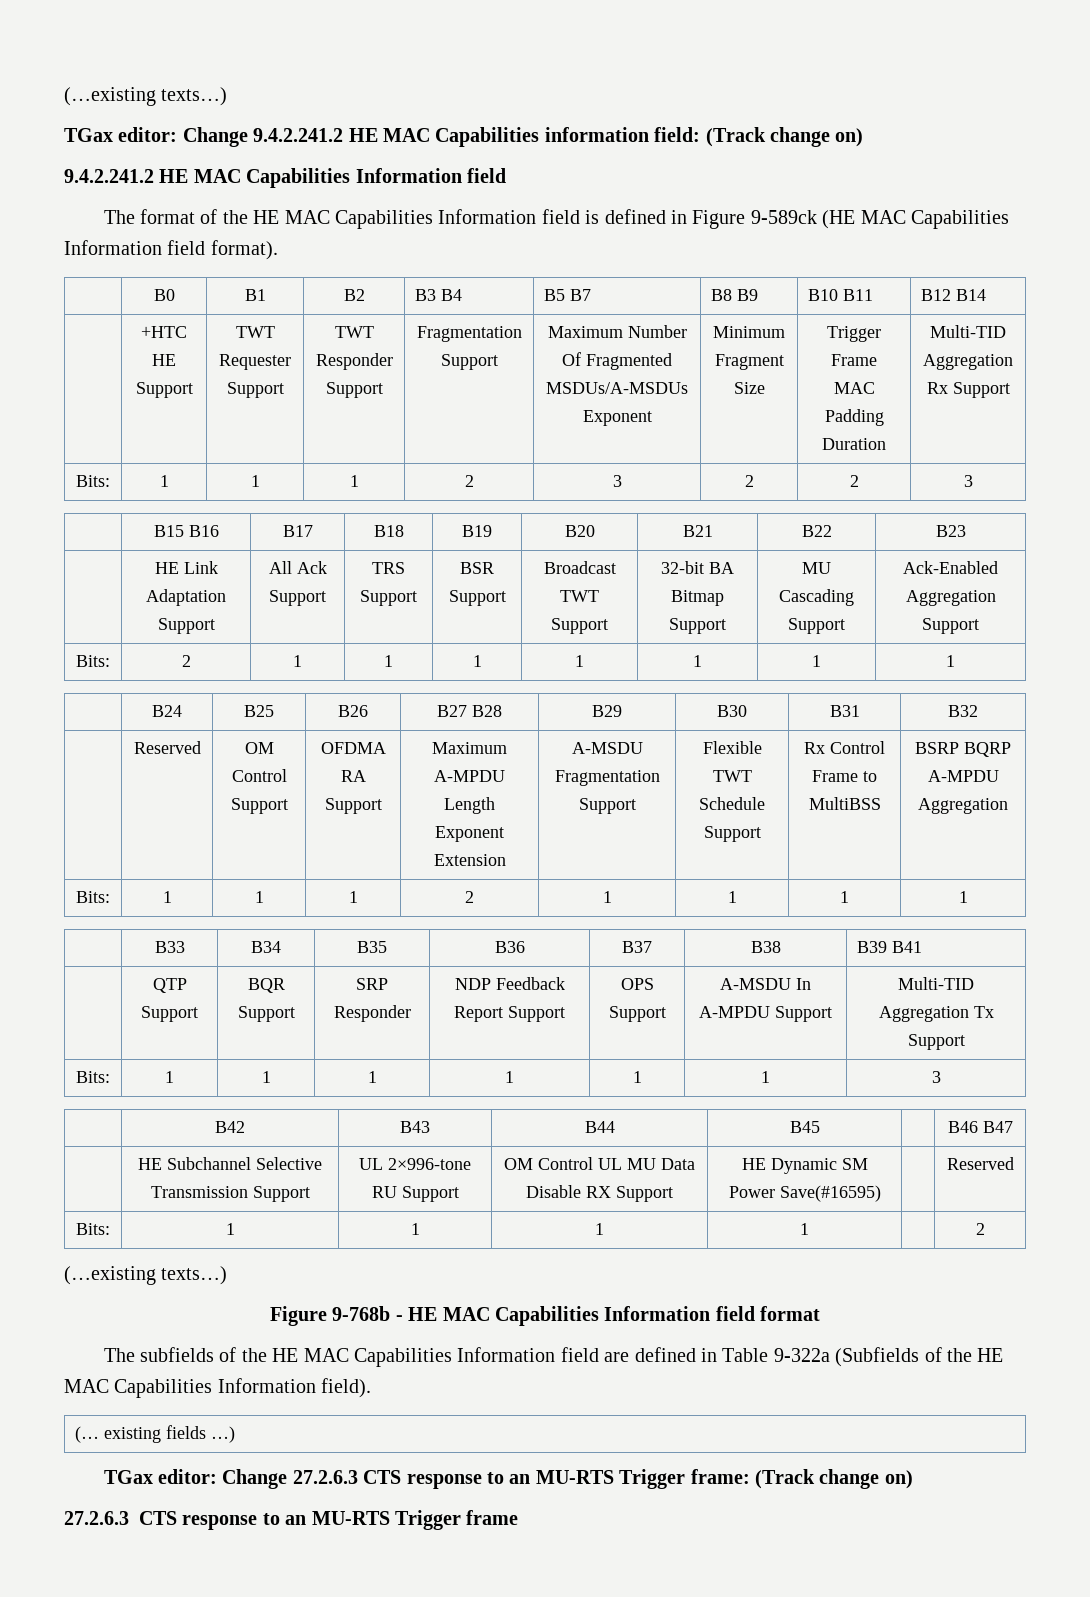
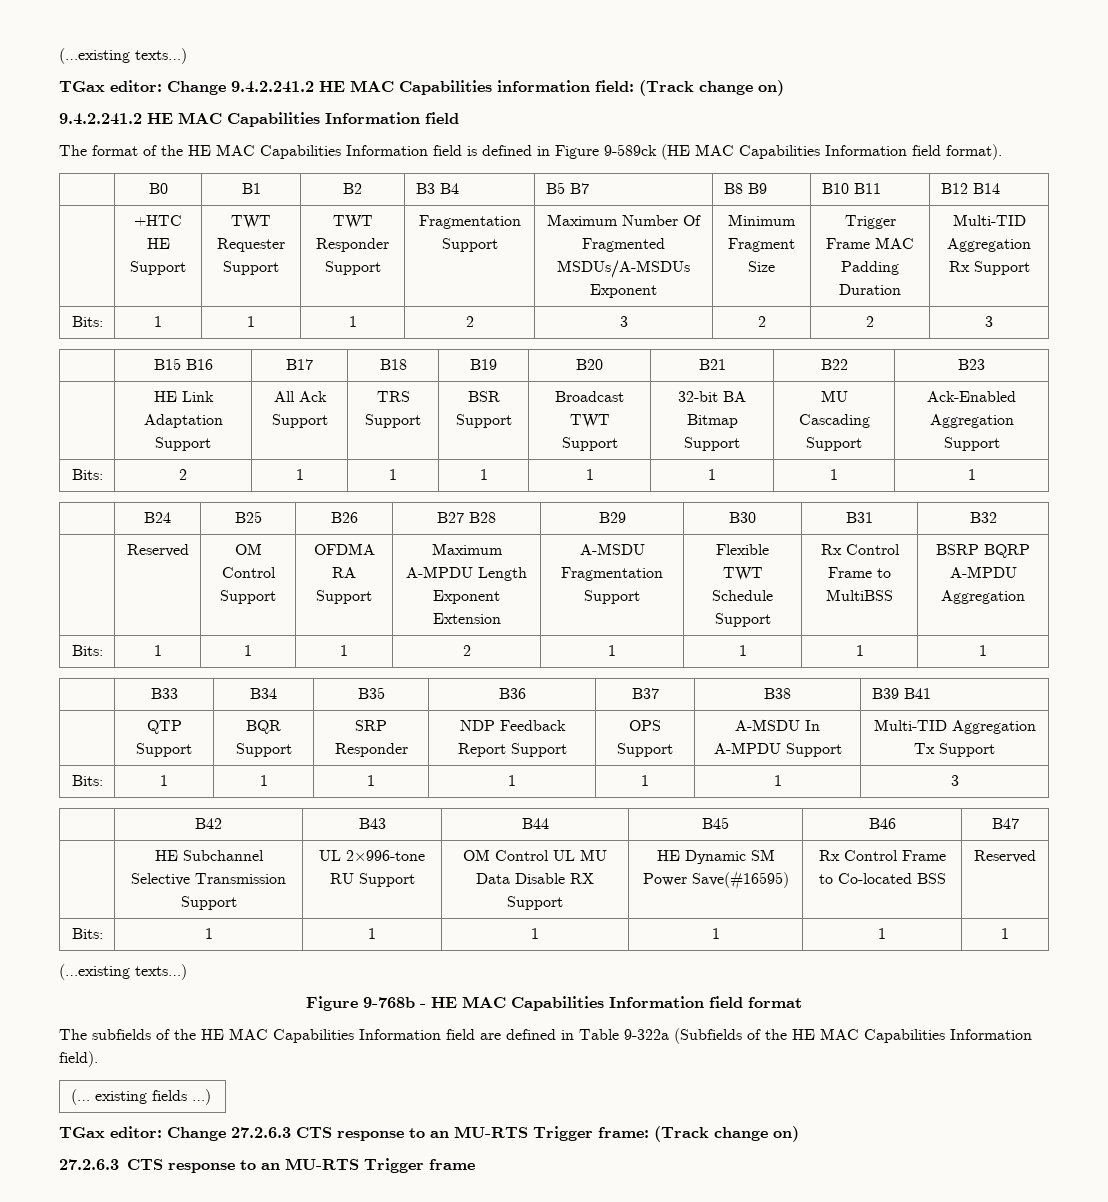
- | B42 | B43 | B44 | B45 | | B46 B47
+ | B42 | B43 | B44 | B45 | B46 | B47
- | HE Subchannel Selective Transmission Support | UL 2×996-tone RU Support | OM Control UL MU Data Disable RX Support | HE Dynamic SM Power Save(#16595) | | Reserved
- Bits: | 1 | 1 | 1 | 1 | | 2
+ | HE Subchannel Selective Transmission Support | UL 2×996-tone RU Support | OM Control UL MU Data Disable RX Support | HE Dynamic SM Power Save(#16595) | Rx Control Frame to Co-located BSS | Reserved
+ Bits: | 1 | 1 | 1 | 1 | 1 | 1

